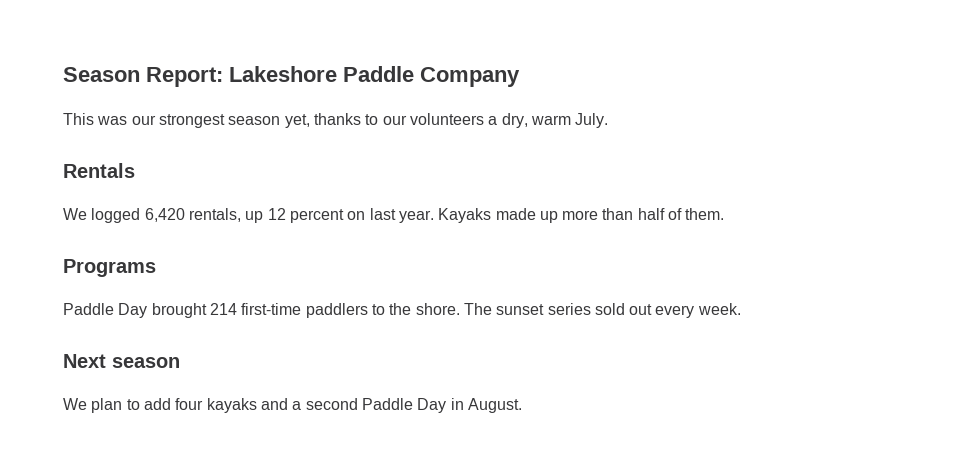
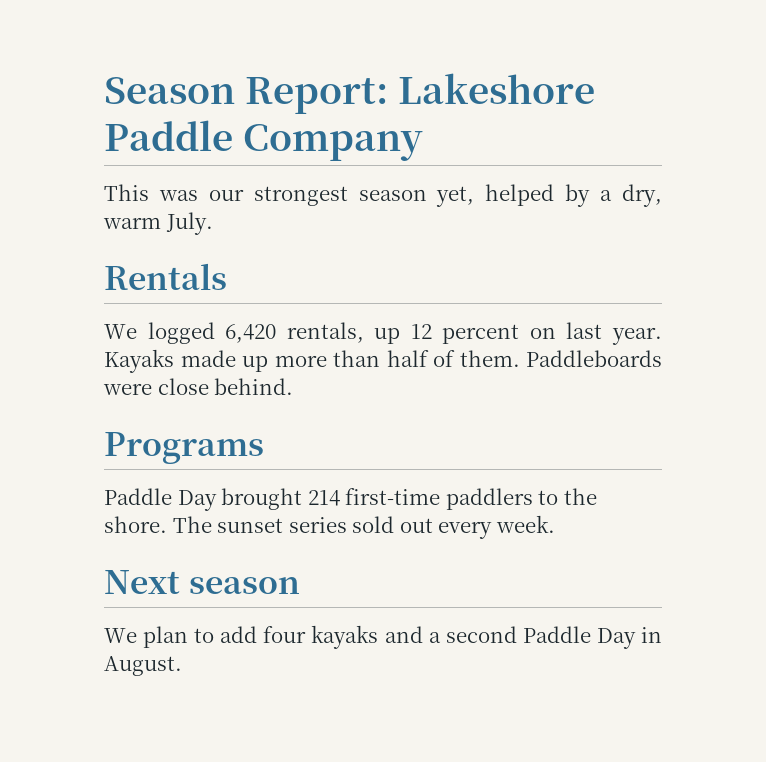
- This was our strongest season yet, thanks to our volunteers a dry, warm July.
+ This was our strongest season yet, helped by a dry, warm July.
+ Paddleboards were close behind.

